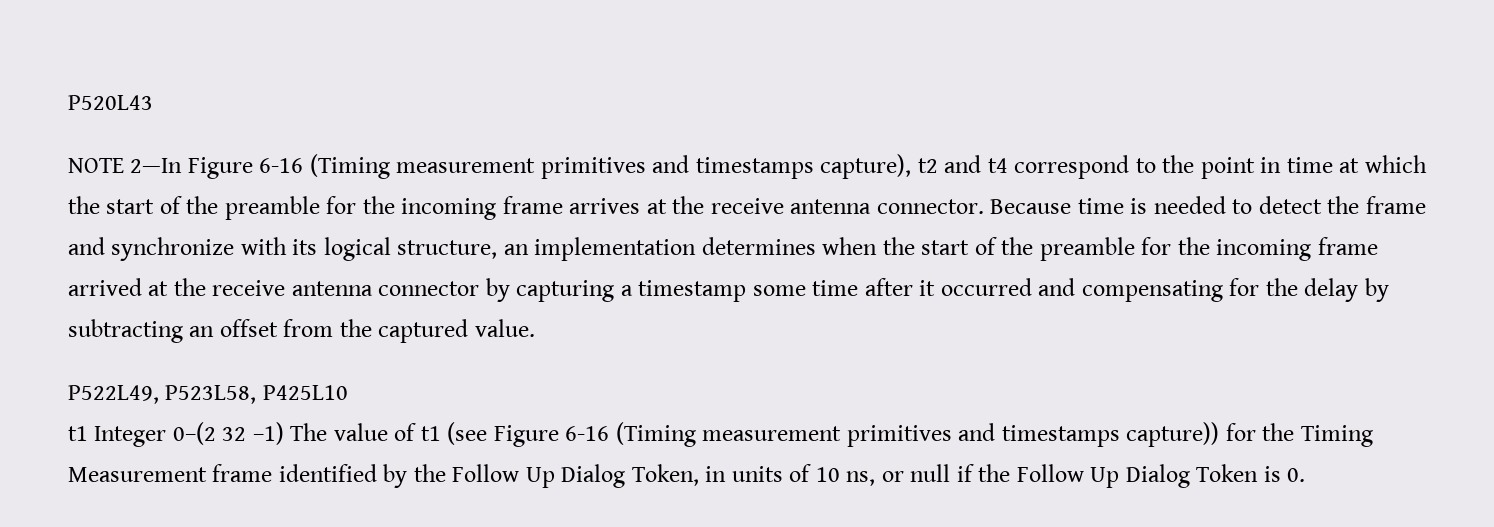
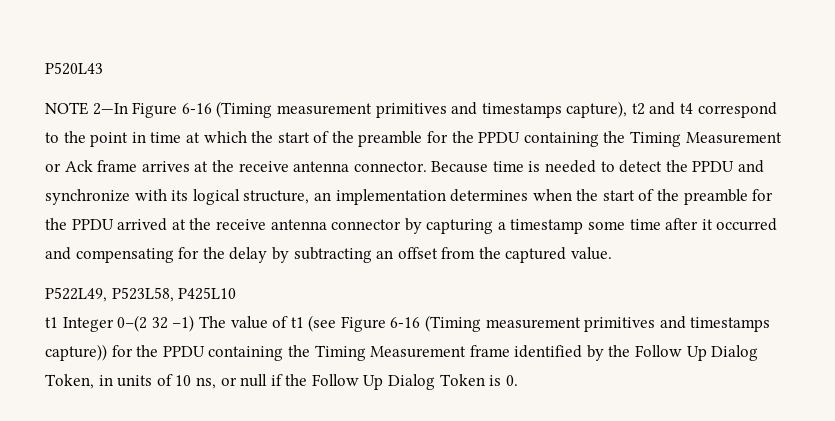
- NOTE 2—In Figure 6-16 (Timing measurement primitives and timestamps capture), t2 and t4 correspond to the point in time at which the start of the preamble for the incoming frame arrives at the receive antenna connector.
+ NOTE 2—In Figure 6-16 (Timing measurement primitives and timestamps capture), t2 and t4 correspond to the point in time at which the start of the preamble for the PPDU containing the Timing Measurement or Ack frame arrives at the receive antenna connector.
- Because time is needed to detect the frame and synchronize with its logical structure, an implementation determines when the start of the preamble for the incoming frame arrived at the receive antenna connector by capturing a timestamp some time after it occurred and compensating for the delay by subtracting an offset from the captured value.
+ Because time is needed to detect the PPDU and synchronize with its logical structure, an implementation determines when the start of the preamble for the PPDU arrived at the receive antenna connector by capturing a timestamp some time after it occurred and compensating for the delay by subtracting an offset from the captured value.
- t1 Integer 0–(2 32 –1) The value of t1 (see Figure 6-16 (Timing measurement primitives and timestamps capture)) for the Timing Measurement frame identified by the Follow Up Dialog Token, in units of 10 ns, or null if the Follow Up Dialog Token is 0.
+ t1 Integer 0–(2 32 –1) The value of t1 (see Figure 6-16 (Timing measurement primitives and timestamps capture)) for the PPDU containing the Timing Measurement frame identified by the Follow Up Dialog Token, in units of 10 ns, or null if the Follow Up Dialog Token is 0.

